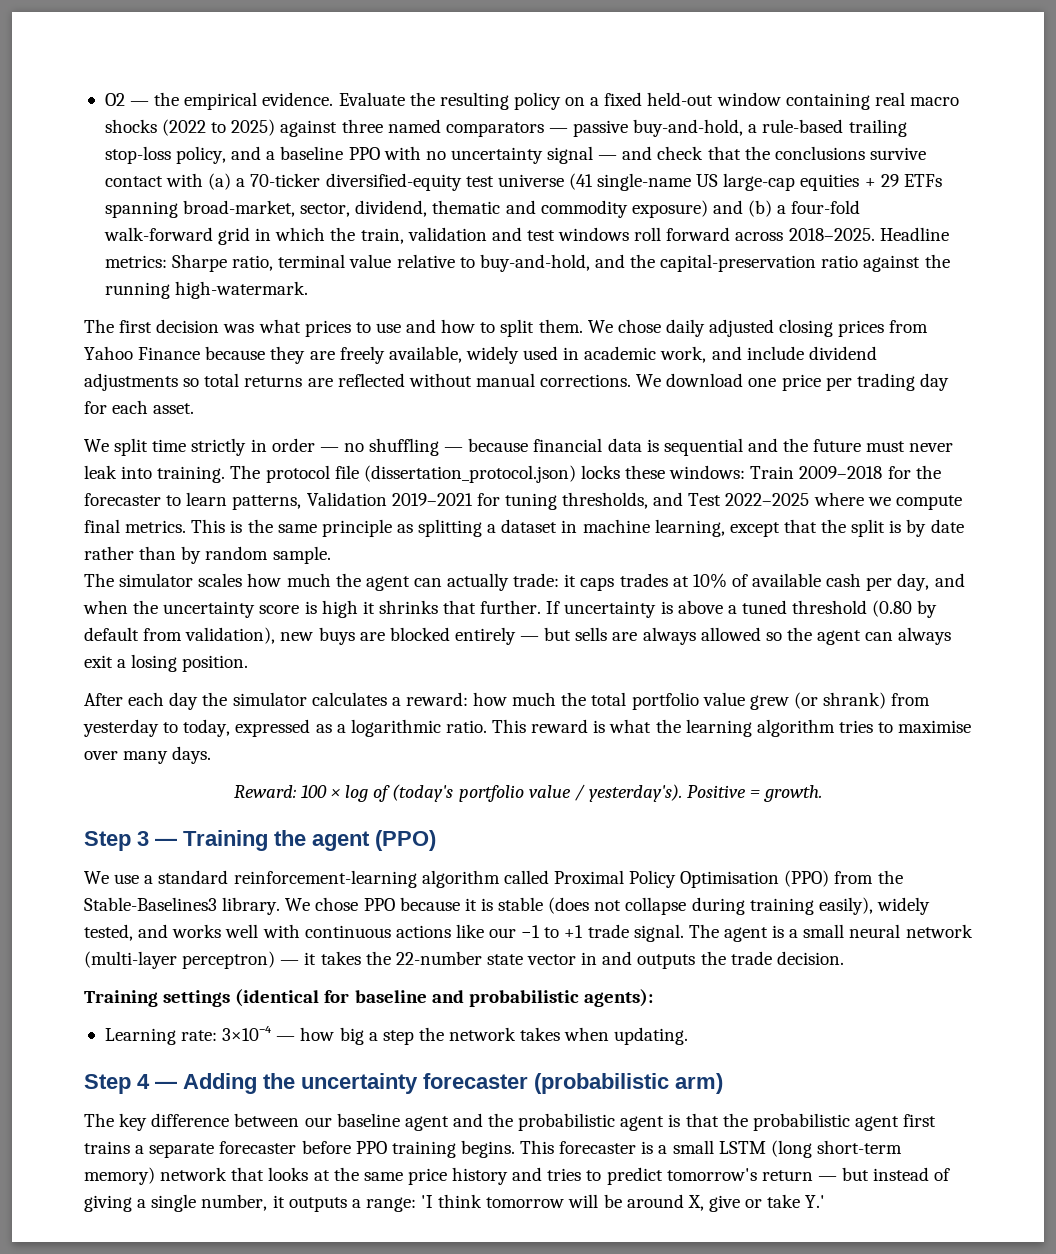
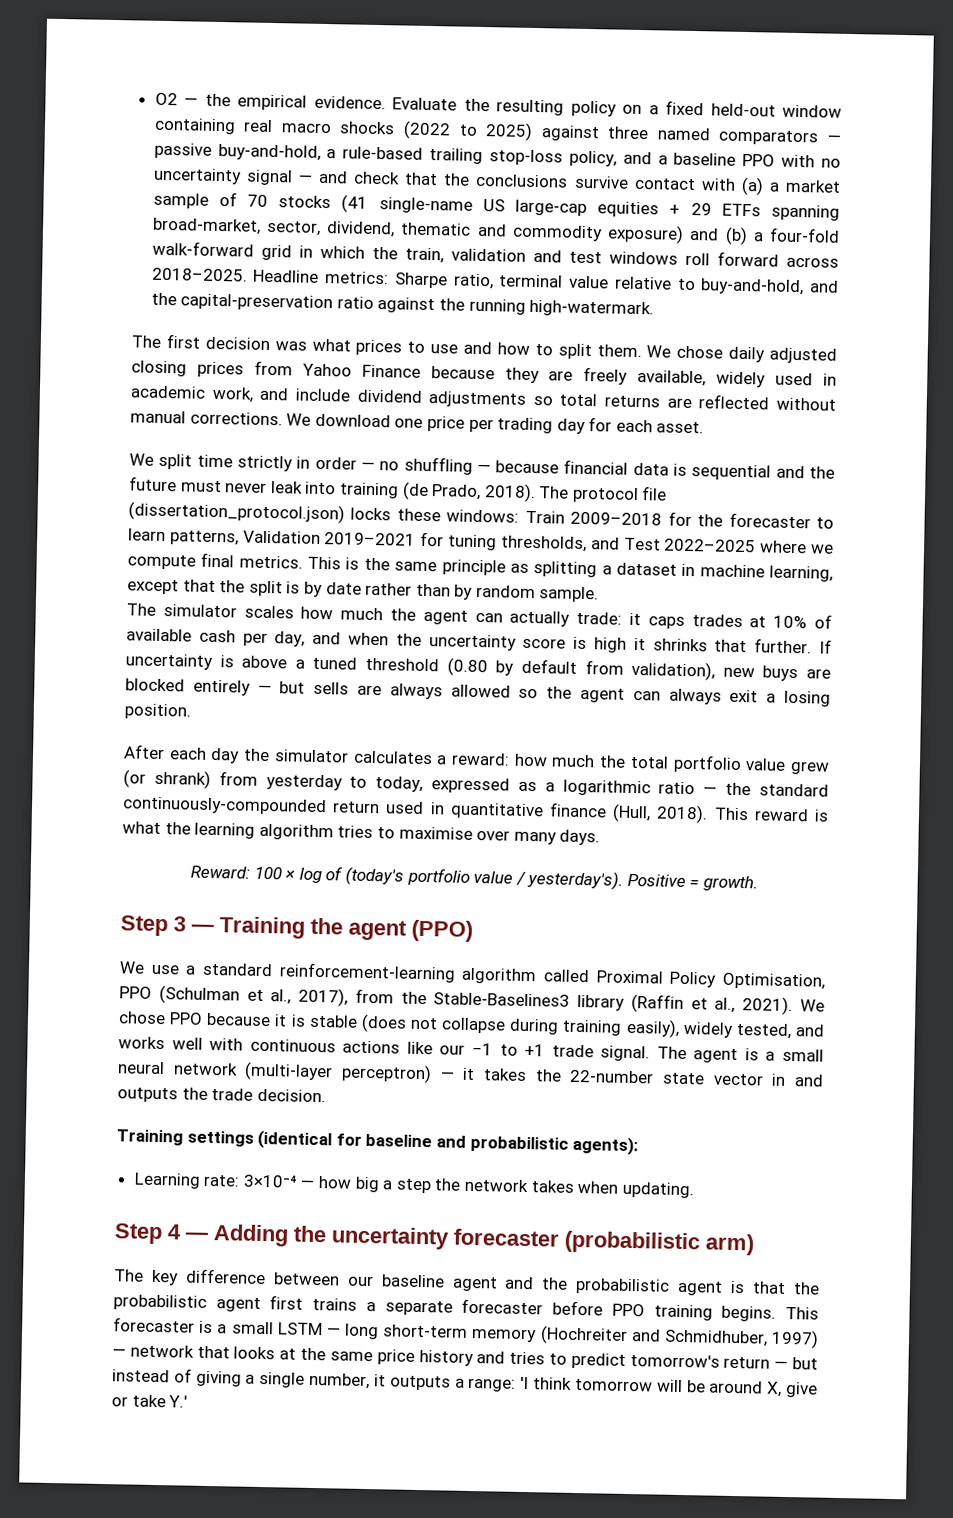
- Evaluate the resulting policy on a fixed held-out window containing real macro shocks (2022 to 2025) against three named comparators — passive buy-and-hold, a rule-based trailing stop-loss policy, and a baseline PPO with no uncertainty signal — and check that the conclusions survive contact with (a) a 70-ticker diversified-equity test universe (41 single-name US large-cap equities + 29 ETFs spanning broad-market, sector, dividend, thematic and commodity exposure) and (b) a four-fold walk-forward grid in which the train, validation and test windows roll forward across 2018–2025.
+ Evaluate the resulting policy on a fixed held-out window containing real macro shocks (2022 to 2025) against three named comparators — passive buy-and-hold, a rule-based trailing stop-loss policy, and a baseline PPO with no uncertainty signal — and check that the conclusions survive contact with (a) a market sample of 70 stocks (41 single-name US large-cap equities + 29 ETFs spanning broad-market, sector, dividend, thematic and commodity exposure) and (b) a four-fold walk-forward grid in which the train, validation and test windows roll forward across 2018–2025.
- We split time strictly in order — no shuffling — because financial data is sequential and the future must never leak into training.
+ We split time strictly in order — no shuffling — because financial data is sequential and the future must never leak into training (de Prado, 2018).
- After each day the simulator calculates a reward: how much the total portfolio value grew (or shrank) from yesterday to today, expressed as a logarithmic ratio.
+ After each day the simulator calculates a reward: how much the total portfolio value grew (or shrank) from yesterday to today, expressed as a logarithmic ratio — the standard continuously-compounded return used in quantitative finance (Hull, 2018).
- We use a standard reinforcement-learning algorithm called Proximal Policy Optimisation (PPO) from the Stable-Baselines3 library.
+ We use a standard reinforcement-learning algorithm called Proximal Policy Optimisation, PPO (Schulman et al., 2017), from the Stable-Baselines3 library (Raffin et al., 2021).
- This forecaster is a small LSTM (long short-term memory) network that looks at the same price history and tries to predict tomorrow's return — but instead of giving a single number, it outputs a range: 'I think tomorrow will be around X, give or take Y.'
+ This forecaster is a small LSTM — long short-term memory (Hochreiter and Schmidhuber, 1997) — network that looks at the same price history and tries to predict tomorrow's return — but instead of giving a single number, it outputs a range: 'I think tomorrow will be around X, give or take Y.'

